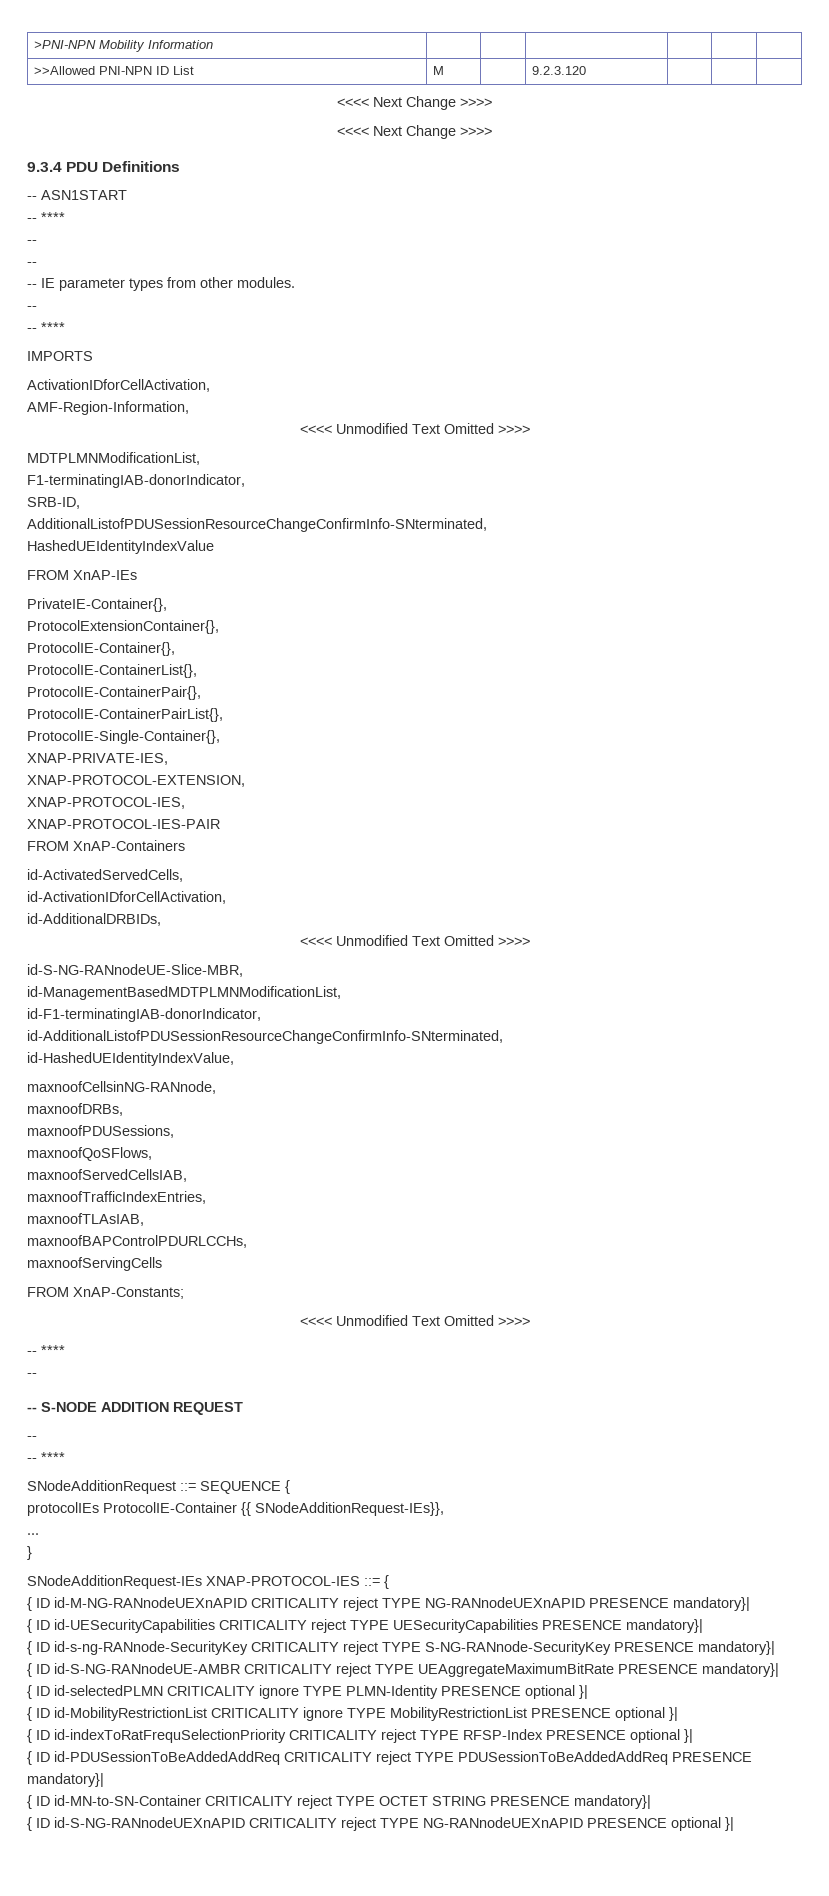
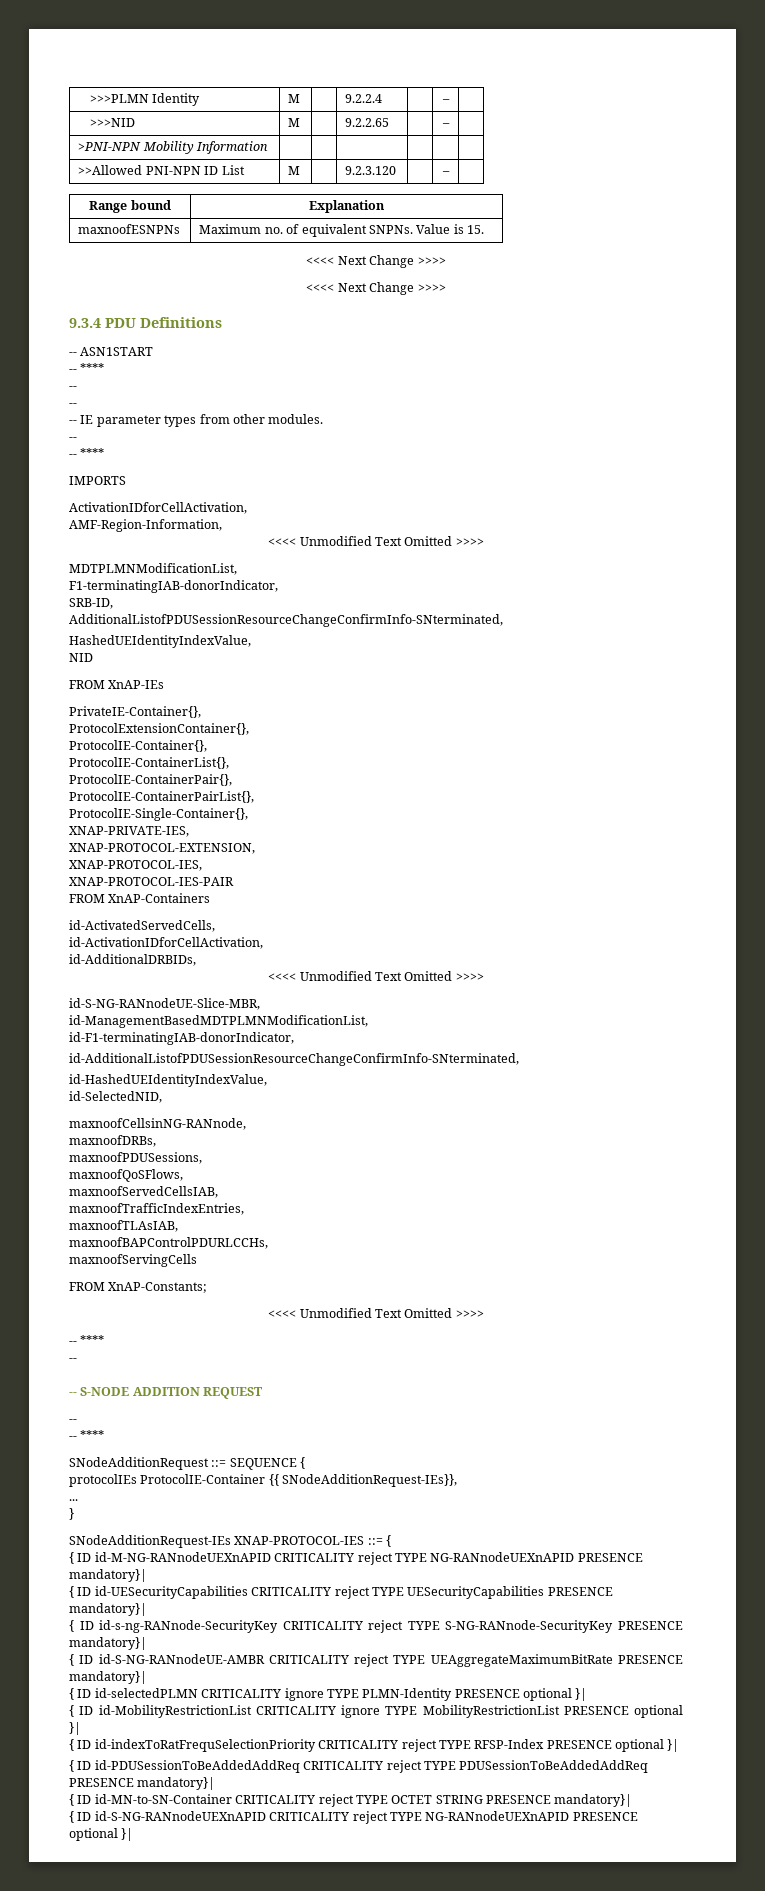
+ >>>PLMN Identity | M | | 9.2.2.4 | | – |
+ >>>NID | M | | 9.2.2.65 | | – |
- >>Allowed PNI-NPN ID List | M | | 9.2.3.120 | | |
+ >>Allowed PNI-NPN ID List | M | | 9.2.3.120 | | – |
+ Range bound | Explanation
+ maxnoofESNPNs | Maximum no. of equivalent SNPNs. Value is 15.
- HashedUEIdentityIndexValue
+ HashedUEIdentityIndexValue,
+ NID
+ id-SelectedNID,

